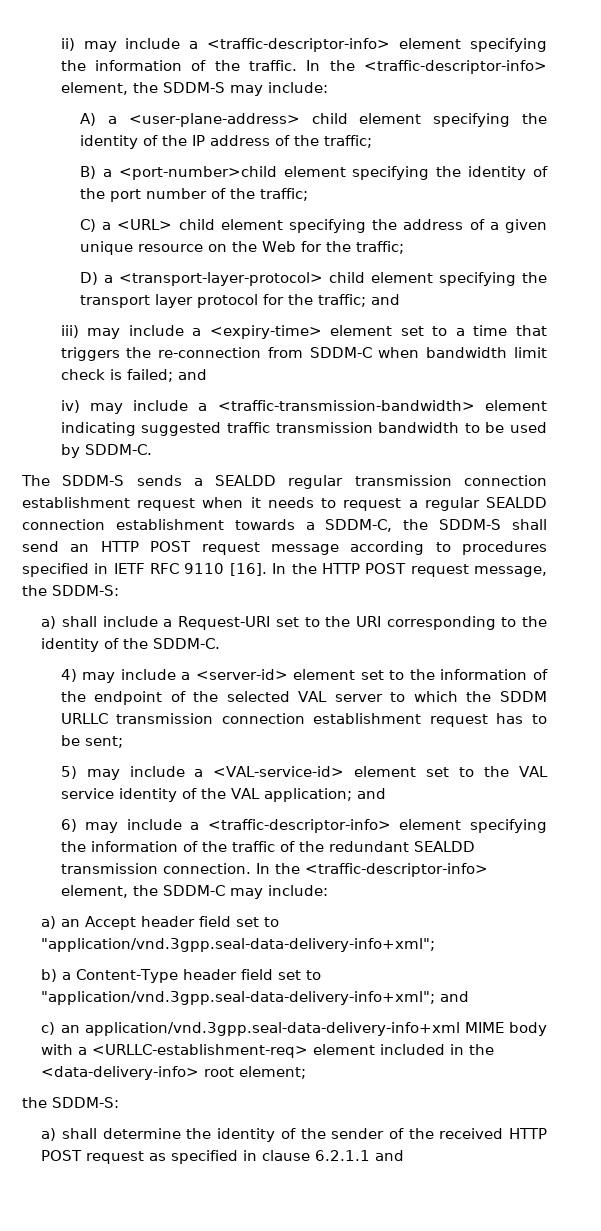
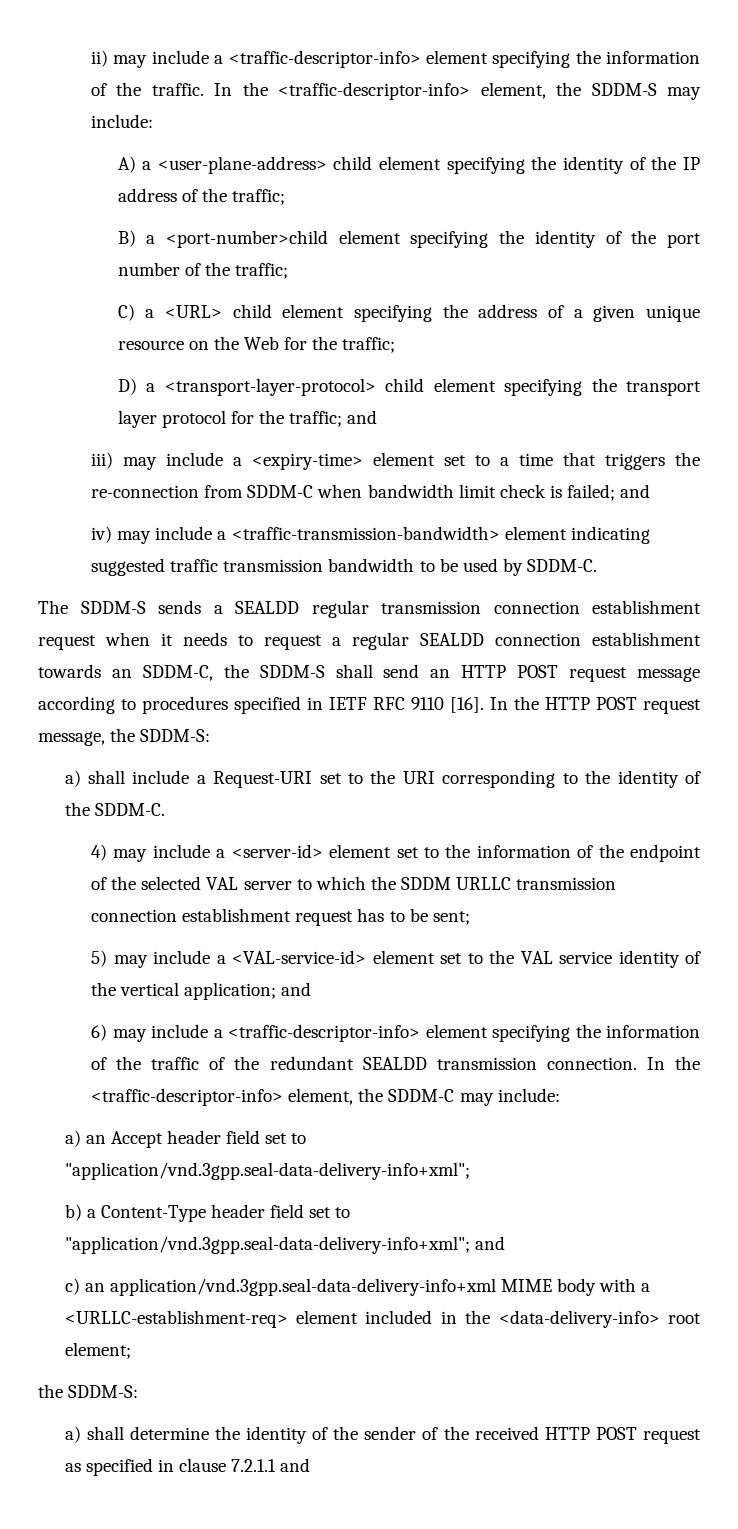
- The SDDM-S sends a SEALDD regular transmission connection establishment request when it needs to request a regular SEALDD connection establishment towards a SDDM-C, the SDDM-S shall send an HTTP POST request message according to procedures specified in IETF RFC 9110 [16].
+ The SDDM-S sends a SEALDD regular transmission connection establishment request when it needs to request a regular SEALDD connection establishment towards an SDDM-C, the SDDM-S shall send an HTTP POST request message according to procedures specified in IETF RFC 9110 [16].
- 5) may include a <VAL-service-id> element set to the VAL service identity of the VAL application; and
+ 5) may include a <VAL-service-id> element set to the VAL service identity of the vertical application; and
- a) shall determine the identity of the sender of the received HTTP POST request as specified in clause 6.2.1.1 and
+ a) shall determine the identity of the sender of the received HTTP POST request as specified in clause 7.2.1.1 and

